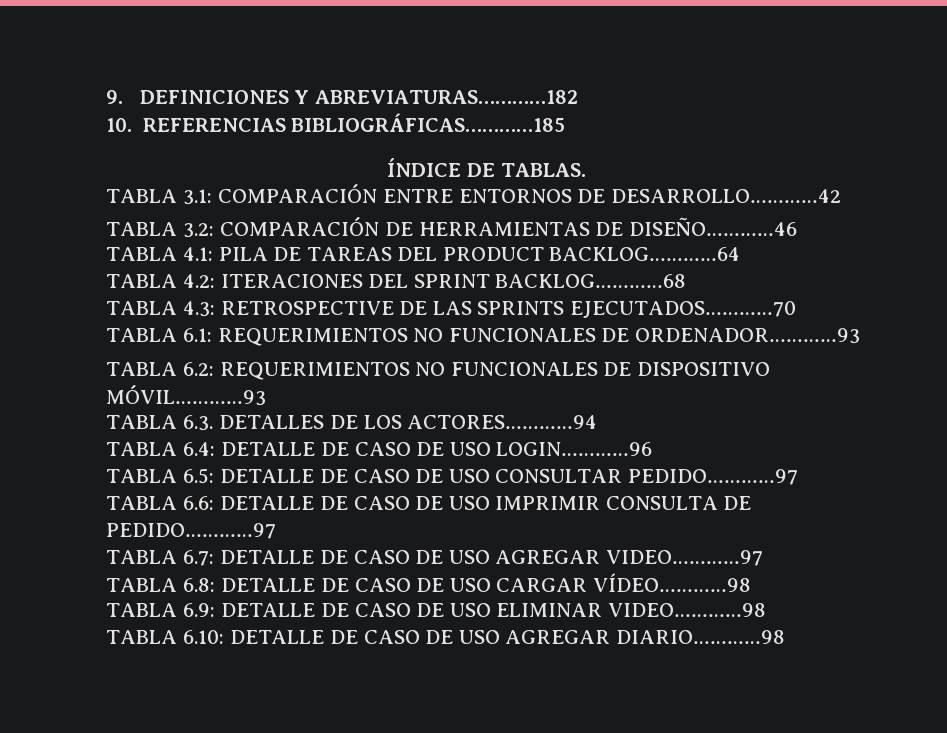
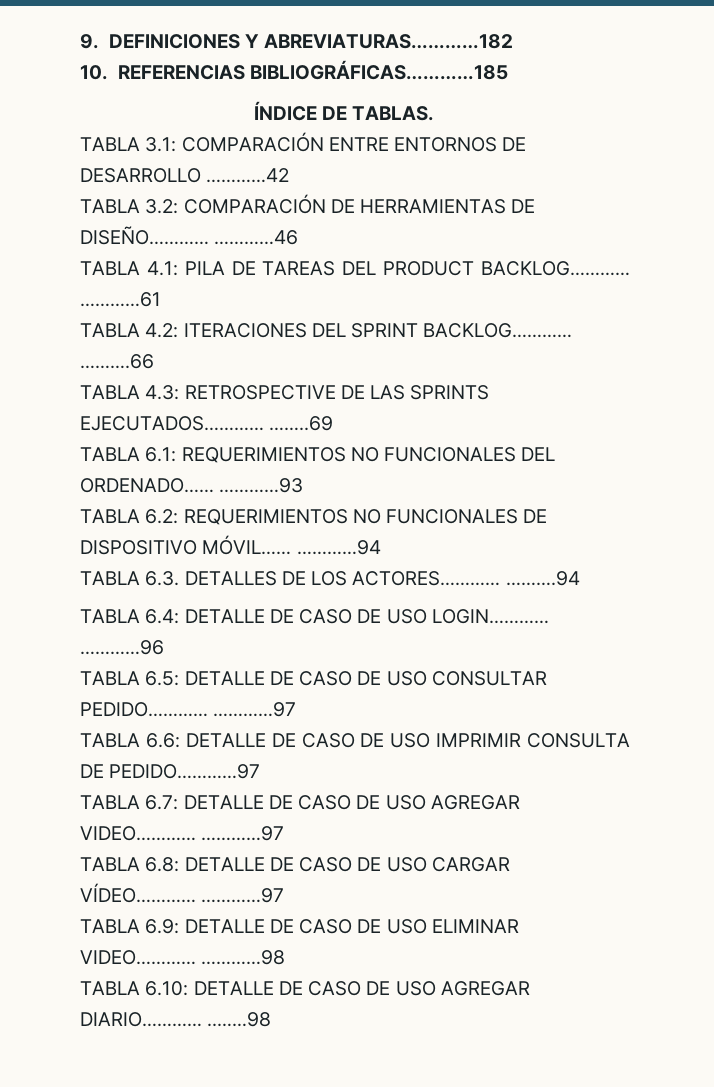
- TABLA 3.1: COMPARACIÓN ENTRE ENTORNOS DE DESARROLLO…………42
+ TABLA 3.1: COMPARACIÓN ENTRE ENTORNOS DE DESARROLLO …………42
- TABLA 3.2: COMPARACIÓN DE HERRAMIENTAS DE DISEÑO…………46
+ TABLA 3.2: COMPARACIÓN DE HERRAMIENTAS DE DISEÑO………… …………46
- TABLA 4.1: PILA DE TAREAS DEL PRODUCT BACKLOG…………64
+ TABLA 4.1: PILA DE TAREAS DEL PRODUCT BACKLOG………… …………61
- TABLA 4.2: ITERACIONES DEL SPRINT BACKLOG…………68
+ TABLA 4.2: ITERACIONES DEL SPRINT BACKLOG………… ……….66
- TABLA 4.3: RETROSPECTIVE DE LAS SPRINTS EJECUTADOS…………70
+ TABLA 4.3: RETROSPECTIVE DE LAS SPRINTS EJECUTADOS………… ……..69
- TABLA 6.1: REQUERIMIENTOS NO FUNCIONALES DE ORDENADOR…………93
+ TABLA 6.1: REQUERIMIENTOS NO FUNCIONALES DEL ORDENADO…… …………93
- TABLA 6.2: REQUERIMIENTOS NO FUNCIONALES DE DISPOSITIVO MÓVIL…………93
+ TABLA 6.2: REQUERIMIENTOS NO FUNCIONALES DE DISPOSITIVO MÓVIL…… …………94
- TABLA 6.3. DETALLES DE LOS ACTORES…………94
+ TABLA 6.3. DETALLES DE LOS ACTORES………… ……….94
- TABLA 6.4: DETALLE DE CASO DE USO LOGIN…………96
+ TABLA 6.4: DETALLE DE CASO DE USO LOGIN………… …………96
- TABLA 6.5: DETALLE DE CASO DE USO CONSULTAR PEDIDO…………97
+ TABLA 6.5: DETALLE DE CASO DE USO CONSULTAR PEDIDO………… …………97
- TABLA 6.7: DETALLE DE CASO DE USO AGREGAR VIDEO…………97
+ TABLA 6.7: DETALLE DE CASO DE USO AGREGAR VIDEO………… …………97
- TABLA 6.8: DETALLE DE CASO DE USO CARGAR VÍDEO…………98
+ TABLA 6.8: DETALLE DE CASO DE USO CARGAR VÍDEO………… …………97
- TABLA 6.9: DETALLE DE CASO DE USO ELIMINAR VIDEO…………98
+ TABLA 6.9: DETALLE DE CASO DE USO ELIMINAR VIDEO………… …………98
- TABLA 6.10: DETALLE DE CASO DE USO AGREGAR DIARIO…………98
+ TABLA 6.10: DETALLE DE CASO DE USO AGREGAR DIARIO………… ..……98

